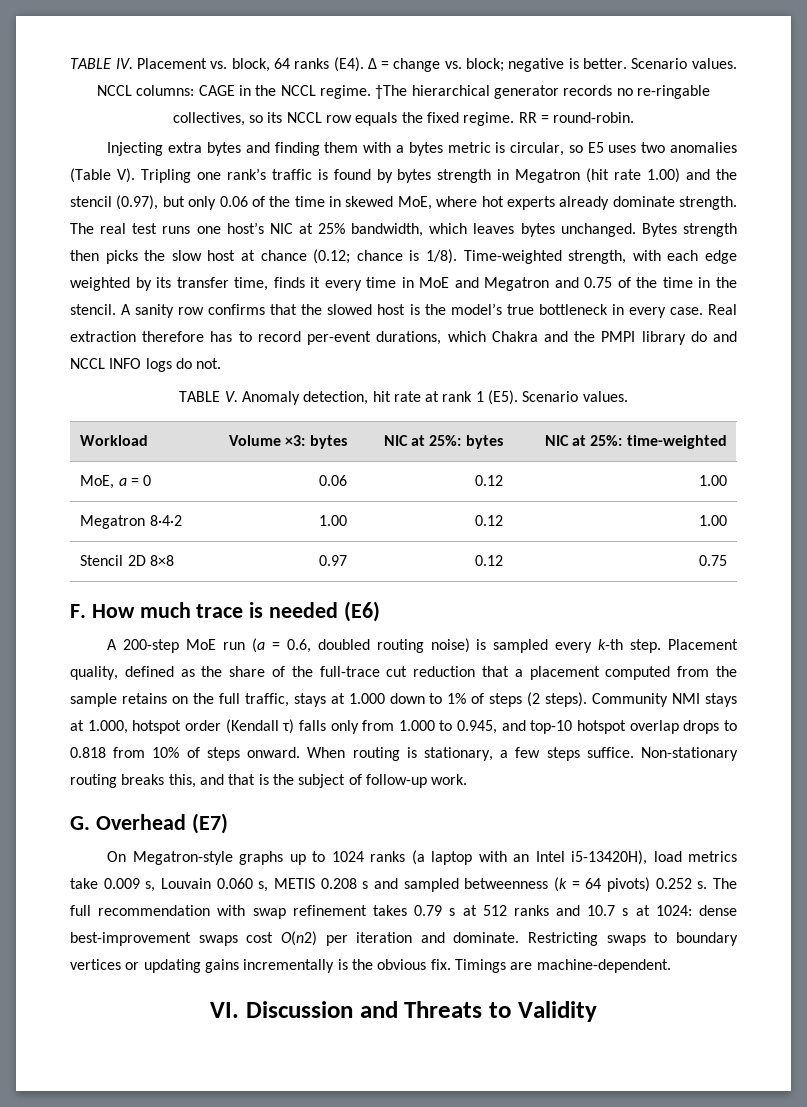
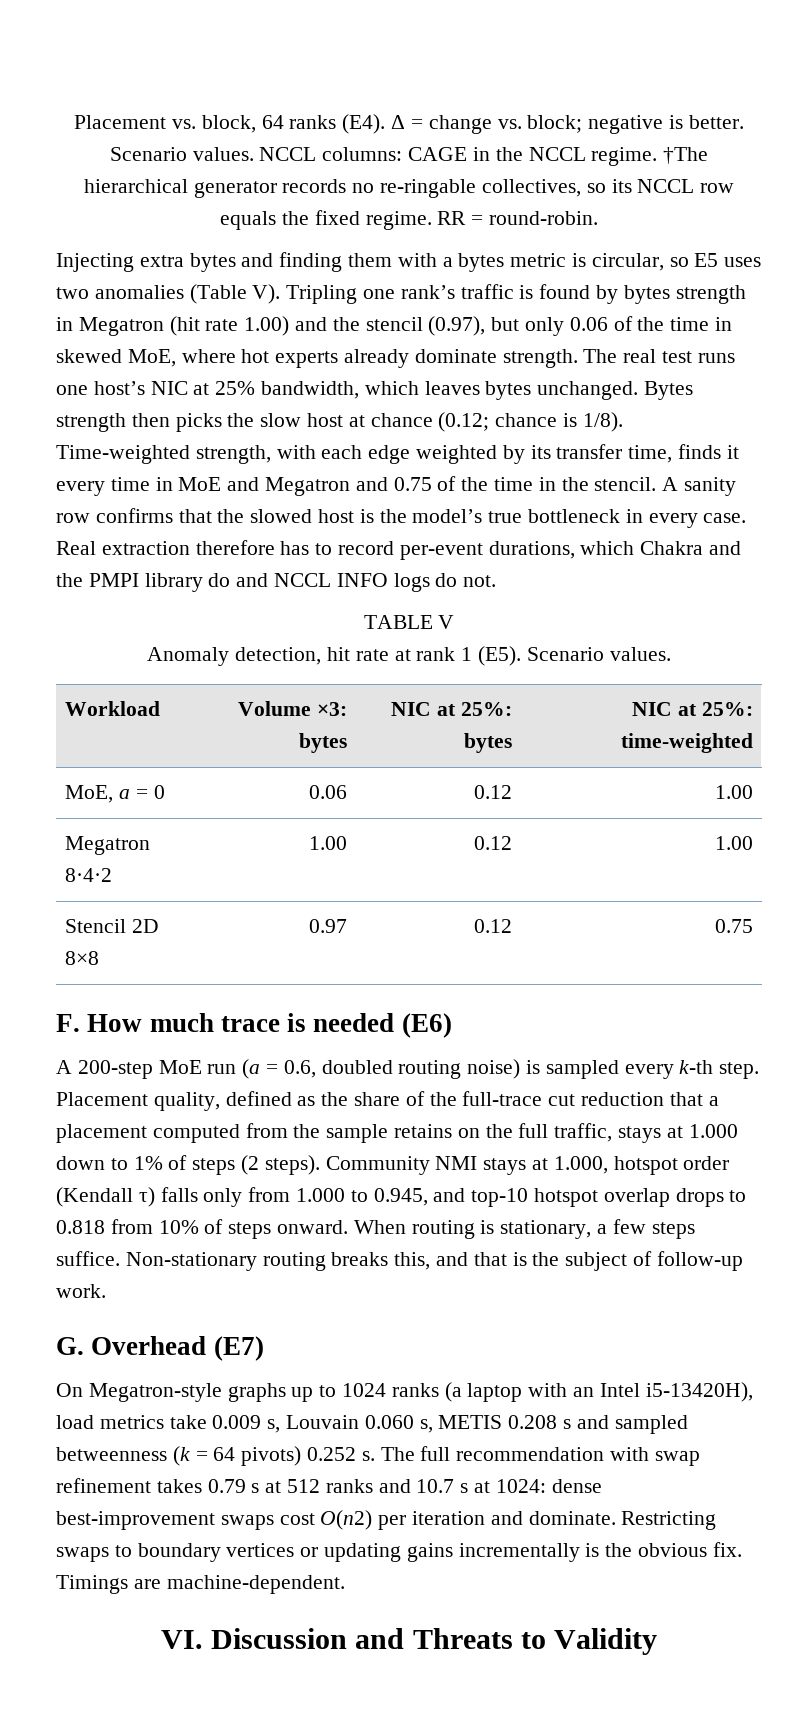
- TABLE IV. Placement vs. block, 64 ranks (E4). Δ = change vs. block; negative is better.
+ Placement vs. block, 64 ranks (E4). Δ = change vs. block; negative is better.
- TABLE V. Anomaly detection, hit rate at rank 1 (E5). Scenario values.
+ TABLE V
+ Anomaly detection, hit rate at rank 1 (E5). Scenario values.

